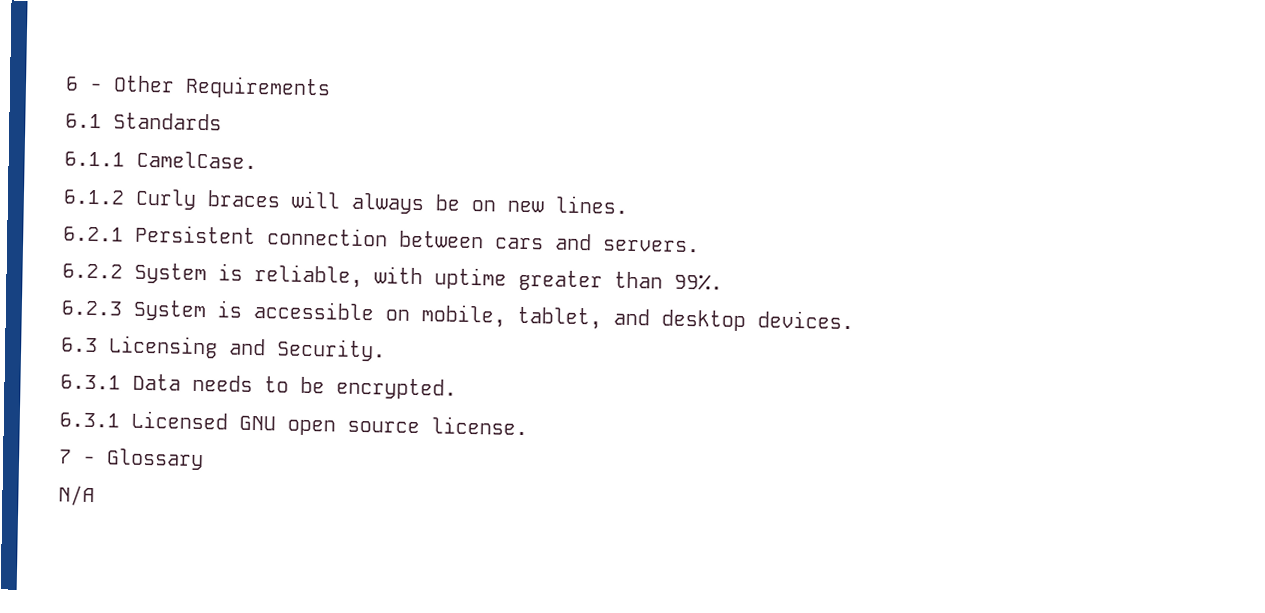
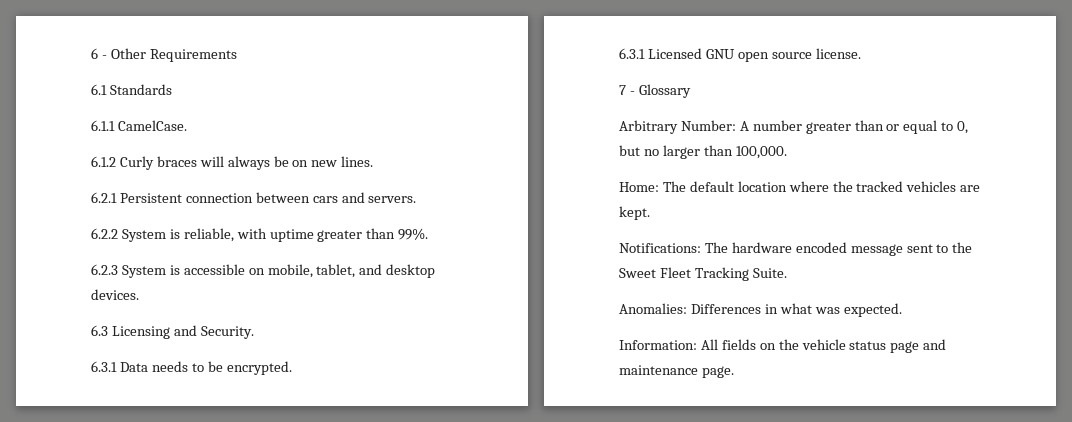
- N/A
+ Arbitrary Number: A number greater than or equal to 0, but no larger than 100,000.
+ Home: The default location where the tracked vehicles are kept.
+ Notifications: The hardware encoded message sent to the Sweet Fleet Tracking Suite.
+ Anomalies: Differences in what was expected.
+ Information: All fields on the vehicle status page and maintenance page.

